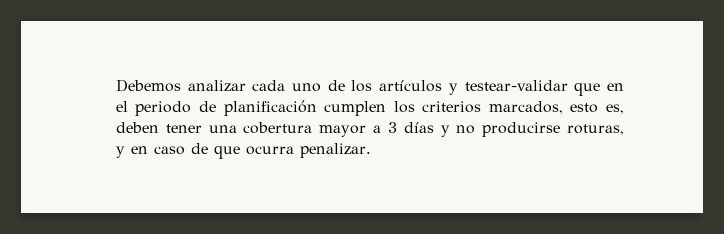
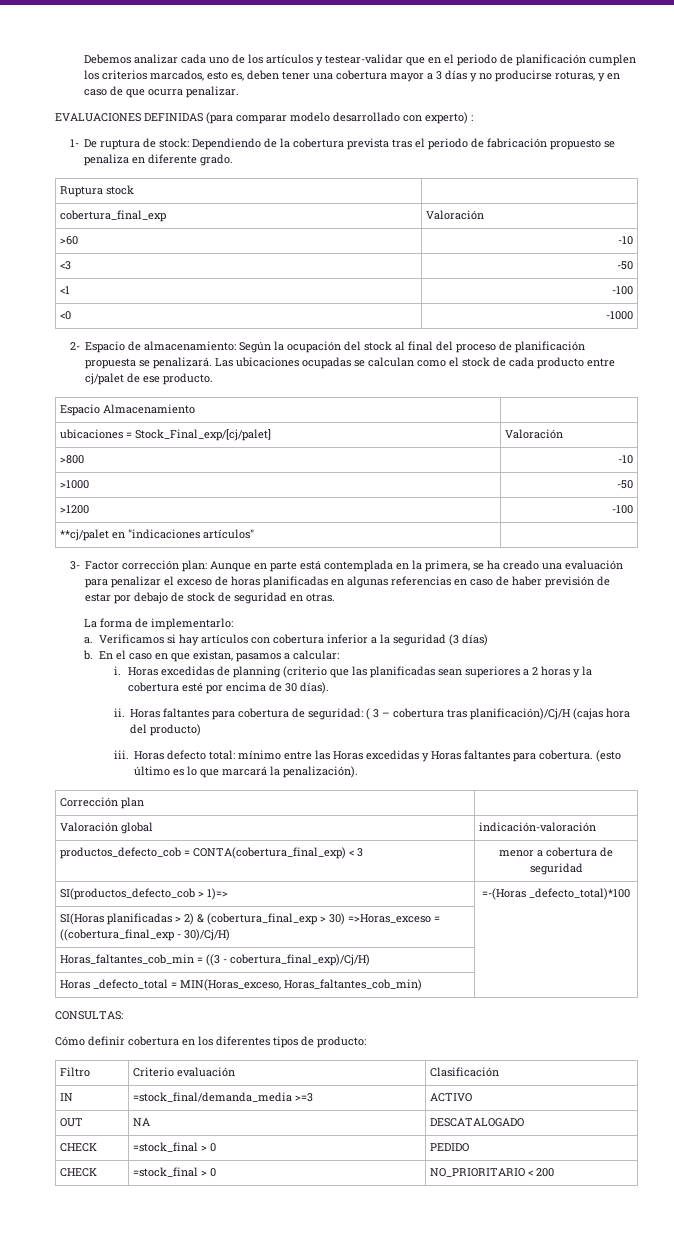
+ EVALUACIONES DEFINIDAS (para comparar modelo desarrollado con experto) :
+ 1- De ruptura de stock: Dependiendo de la cobertura prevista tras el periodo de fabricación propuesto se penaliza en diferente grado.
+ Ruptura stock |
+ cobertura_final_exp | Valoración
+ >60 | -10
+ <3 | -50
+ <1 | -100
+ <0 | -1000
+ 2- Espacio de almacenamiento: Según la ocupación del stock al final del proceso de planificación propuesta se penalizará. Las ubicaciones ocupadas se calculan como el stock de cada producto entre cj/palet de ese producto.
+ Espacio Almacenamiento |
+ ubicaciones = Stock_Final_exp/[cj/palet] | Valoración
+ >800 | -10
+ >1000 | -50
+ >1200 | -100
+ **cj/palet en "indicaciones artículos" |
+ 3- Factor corrección plan: Aunque en parte está contemplada en la primera, se ha creado una evaluación para penalizar el exceso de horas planificadas en algunas referencias en caso de haber previsión de estar por debajo de stock de seguridad en otras.
+ La forma de implementarlo:
+ a. Verificamos si hay artículos con cobertura inferior a la seguridad (3 días)
+ b. En el caso en que existan, pasamos a calcular:
+ i. Horas excedidas de planning (criterio que las planificadas sean superiores a 2 horas y la cobertura esté por encima de 30 días).
+ ii. Horas faltantes para cobertura de seguridad: ( 3 – cobertura tras planificación)/Cj/H (cajas hora del producto)
+ iii. Horas defecto total: mínimo entre las Horas excedidas y Horas faltantes para cobertura. (esto último es lo que marcará la penalización).
+ Corrección plan |
+ Valoración global | indicación-valoración
+ productos_defecto_cob = CONTA(cobertura_final_exp) < 3 | menor a cobertura de seguridad
+ SI(productos_defecto_cob > 1)=> | =-(Horas _defecto_total)*100
+ SI(Horas planificadas > 2) & (cobertura_final_exp > 30) =>Horas_exceso = ((cobertura_final_exp - 30)/Cj/H) |
+ Horas_faltantes_cob_min = ((3 - cobertura_final_exp)/Cj/H) |
+ Horas _defecto_total = MIN(Horas_exceso, Horas_faltantes_cob_min) |
+ CONSULTAS:
+ Cómo definir cobertura en los diferentes tipos de producto:
+ Filtro | Criterio evaluación | Clasificación
+ IN | =stock_final/demanda_media >=3 | ACTIVO
+ OUT | NA | DESCATALOGADO
+ CHECK | =stock_final > 0 | PEDIDO
+ CHECK | =stock_final > 0 | NO_PRIORITARIO < 200

